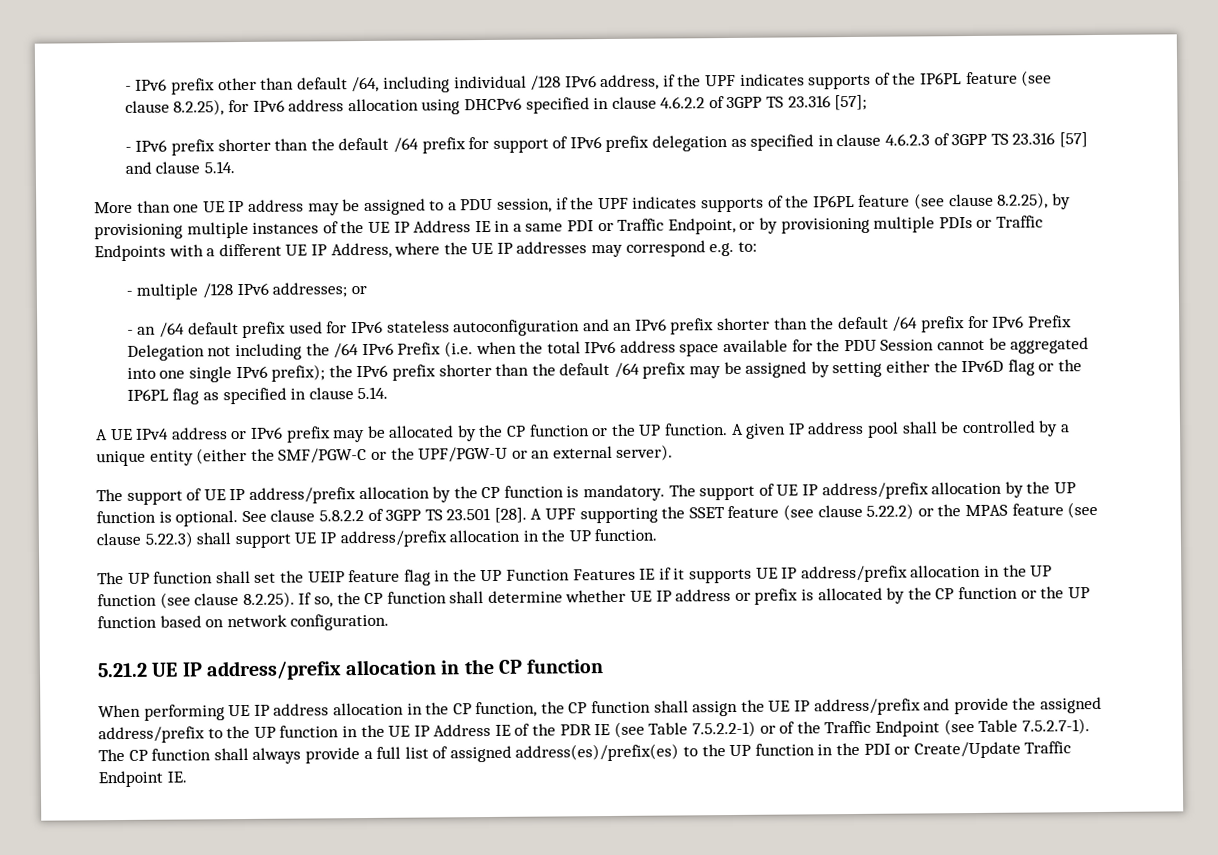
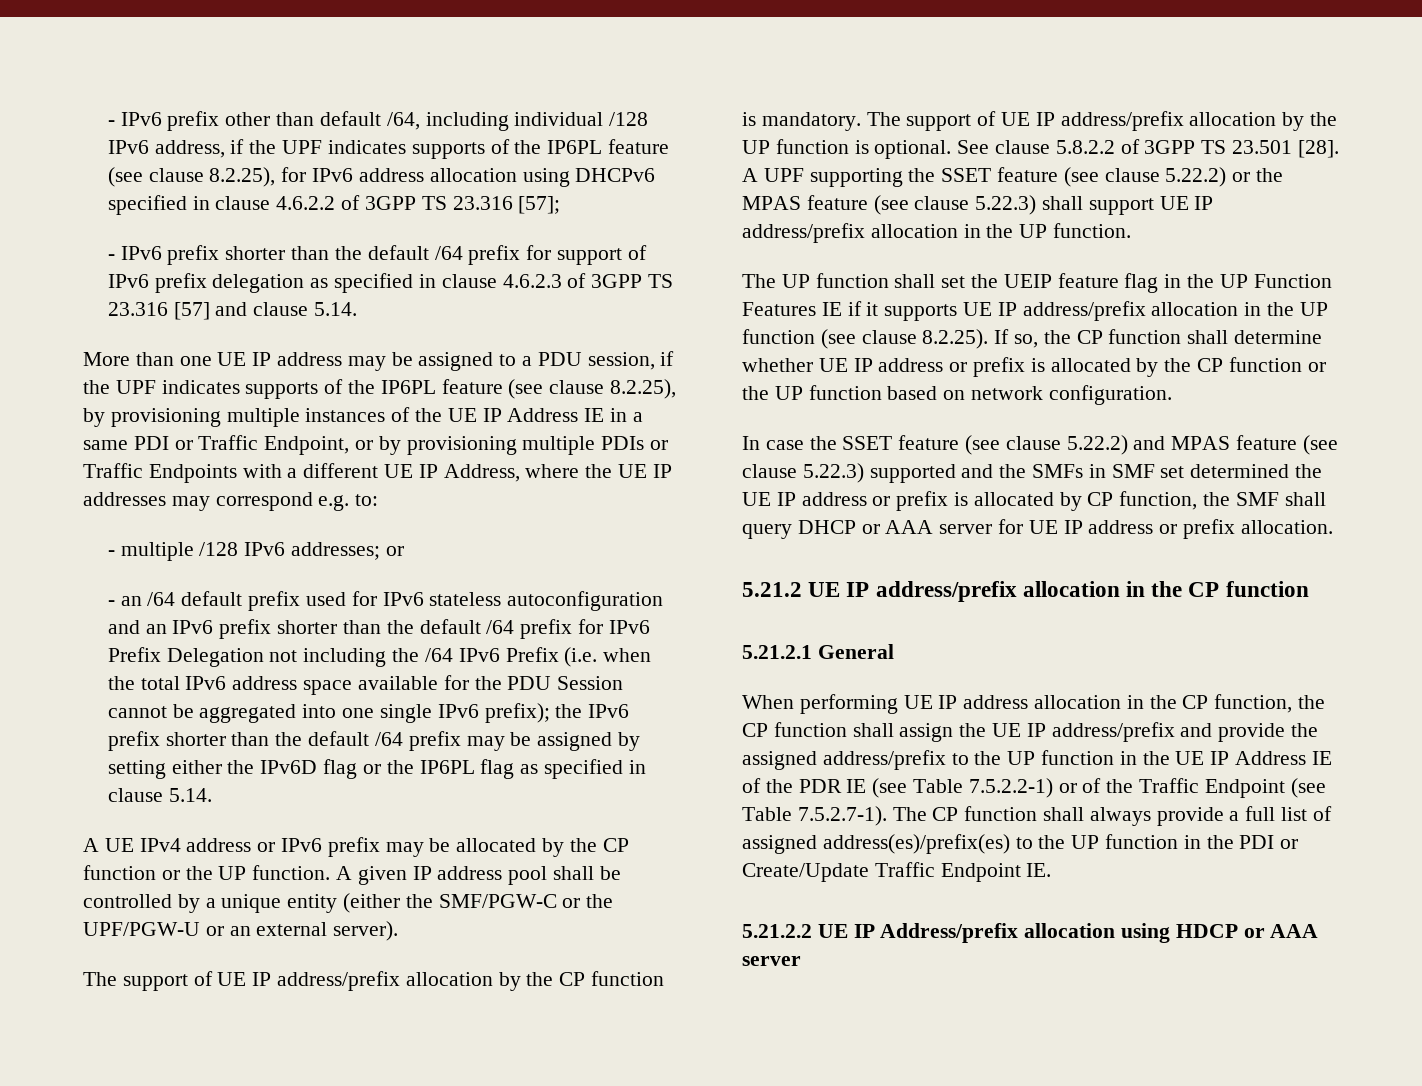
+ In case the SSET feature (see clause 5.22.2) and MPAS feature (see clause 5.22.3) supported and the SMFs in SMF set determined the UE IP address or prefix is allocated by CP function, the SMF shall query DHCP or AAA server for UE IP address or prefix allocation.
+ 5.21.2.1 General
+ 5.21.2.2 UE IP Address/prefix allocation using HDCP or AAA server

